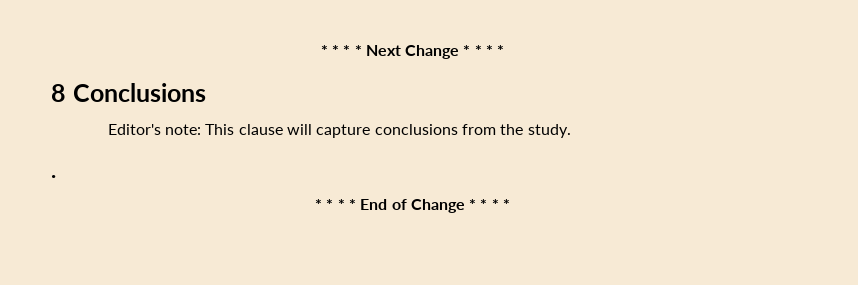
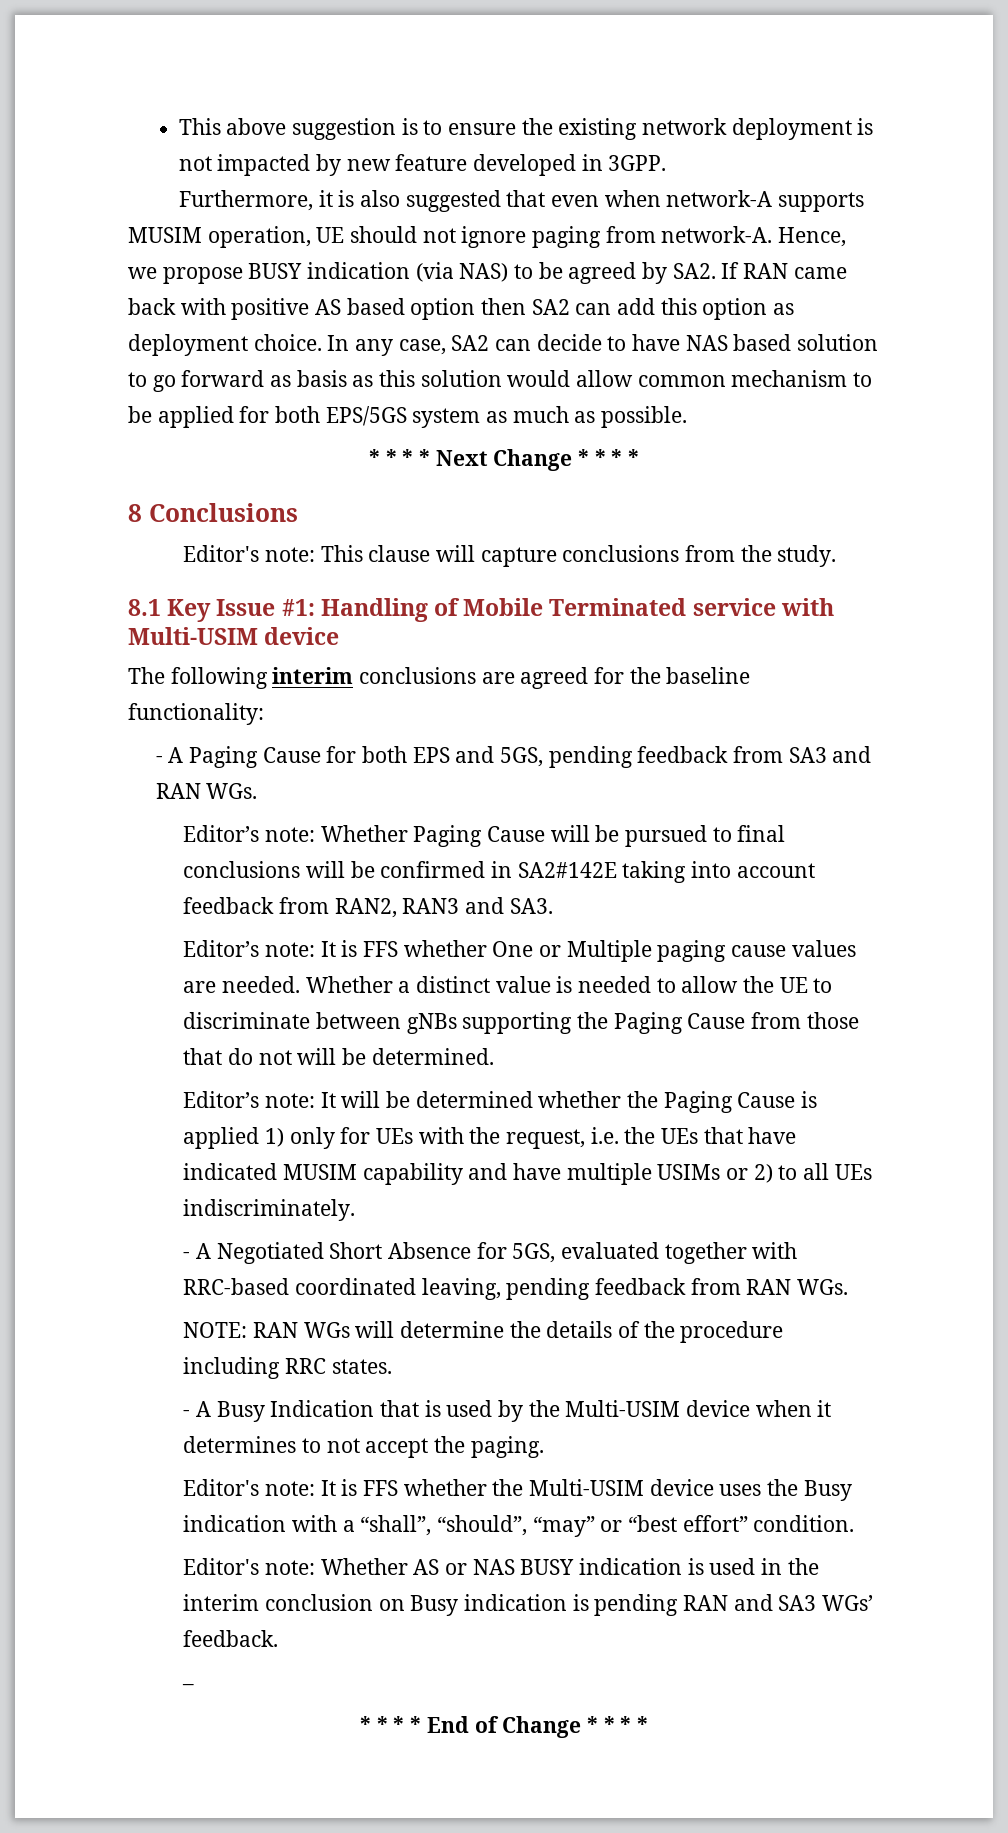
+ This above suggestion is to ensure the existing network deployment is not impacted by new feature developed in 3GPP.
+ Furthermore, it is also suggested that even when network-A supports MUSIM operation, UE should not ignore paging from network-A. Hence, we propose BUSY indication (via NAS) to be agreed by SA2. If RAN came back with positive AS based option then SA2 can add this option as deployment choice. In any case, SA2 can decide to have NAS based solution to go forward as basis as this solution would allow common mechanism to be applied for both EPS/5GS system as much as possible.
- .
+ 8.1 Key Issue #1: Handling of Mobile Terminated service with Multi-USIM device
+ The following interim conclusions are agreed for the baseline functionality:
+ - A Paging Cause for both EPS and 5GS, pending feedback from SA3 and RAN WGs.
+ Editor’s note: Whether Paging Cause will be pursued to final conclusions will be confirmed in SA2#142E taking into account feedback from RAN2, RAN3 and SA3.
+ Editor’s note: It is FFS whether One or Multiple paging cause values are needed. Whether a distinct value is needed to allow the UE to discriminate between gNBs supporting the Paging Cause from those that do not will be determined.
+ Editor’s note: It will be determined whether the Paging Cause is applied 1) only for UEs with the request, i.e. the UEs that have indicated MUSIM capability and have multiple USIMs or 2) to all UEs indiscriminately.
+ - A Negotiated Short Absence for 5GS, evaluated together with RRC-based coordinated leaving, pending feedback from RAN WGs.
+ NOTE: RAN WGs will determine the details of the procedure including RRC states.
+ - A Busy Indication that is used by the Multi-USIM device when it determines to not accept the paging.
+ Editor's note: It is FFS whether the Multi-USIM device uses the Busy indication with a “shall”, “should”, “may” or “best effort” condition.
+ Editor's note: Whether AS or NAS BUSY indication is used in the interim conclusion on Busy indication is pending RAN and SA3 WGs’ feedback.
+ –

